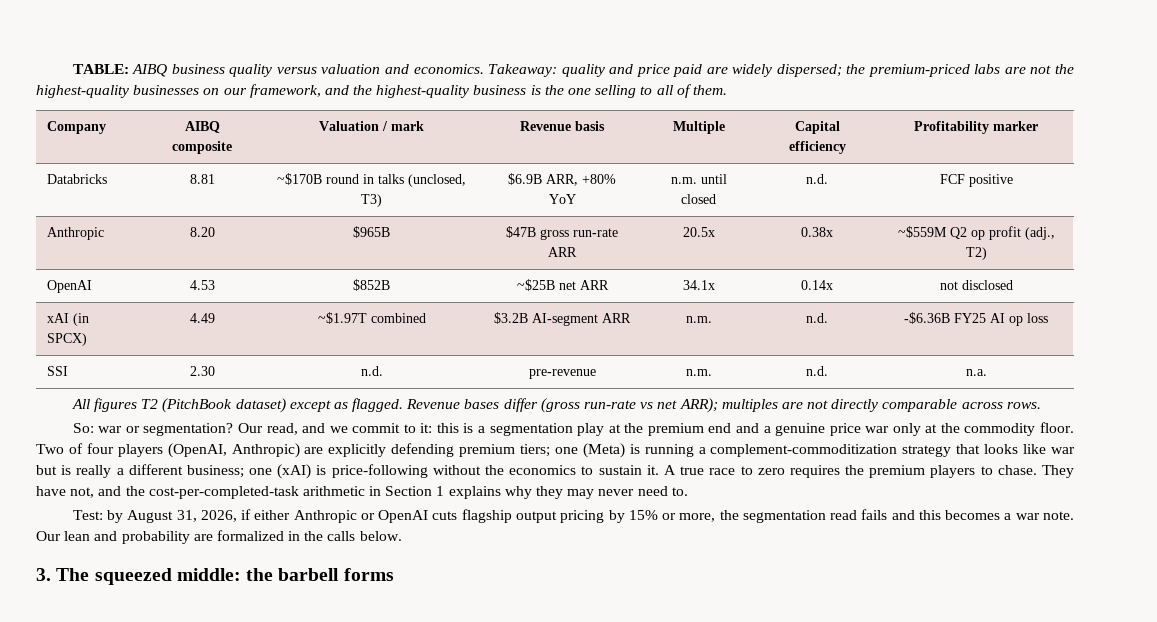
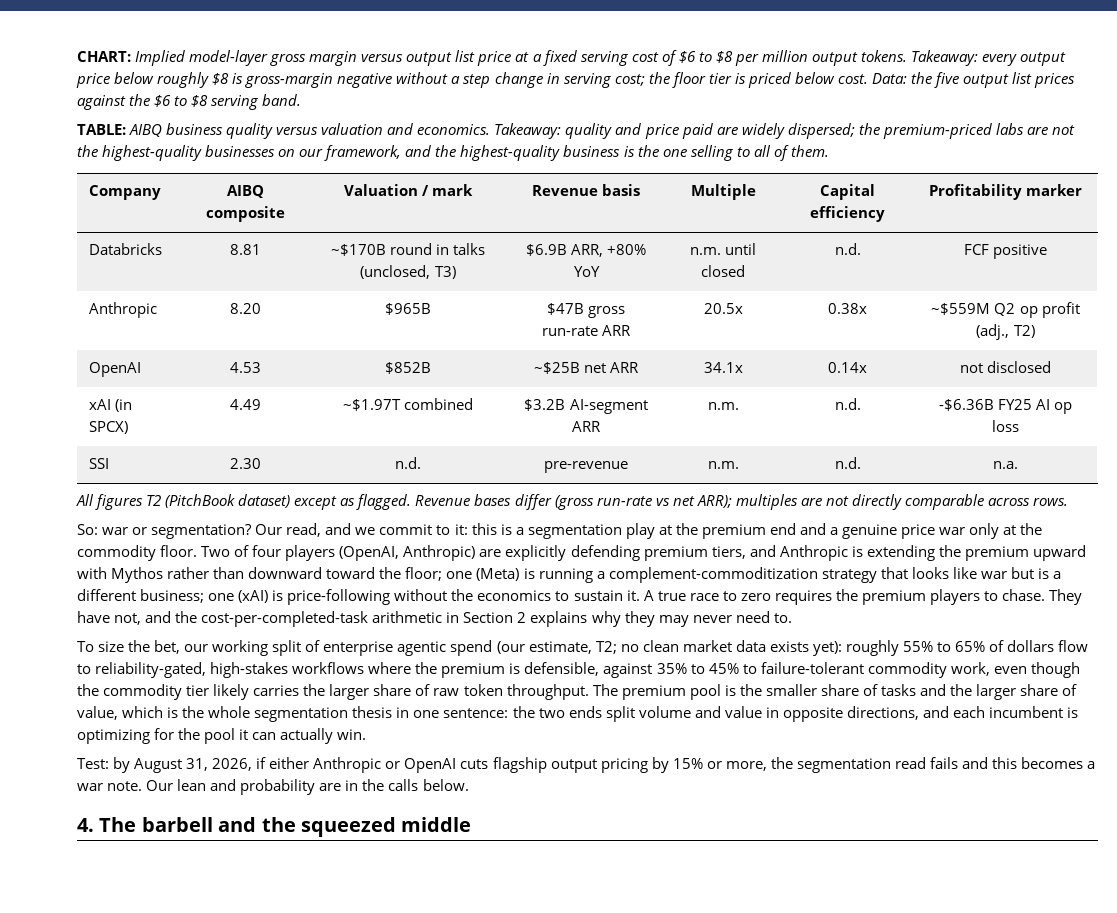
+ CHART: Implied model-layer gross margin versus output list price at a fixed serving cost of $6 to $8 per million output tokens. Takeaway: every output price below roughly $8 is gross-margin negative without a step change in serving cost; the floor tier is priced below cost. Data: the five output list prices against the $6 to $8 serving band.
- Two of four players (OpenAI, Anthropic) are explicitly defending premium tiers; one (Meta) is running a complement-commoditization strategy that looks like war but is really a different business; one (xAI) is price-following without the economics to sustain it.
+ Two of four players (OpenAI, Anthropic) are explicitly defending premium tiers, and Anthropic is extending the premium upward with Mythos rather than downward toward the floor; one (Meta) is running a complement-commoditization strategy that looks like war but is a different business; one (xAI) is price-following without the economics to sustain it.
- They have not, and the cost-per-completed-task arithmetic in Section 1 explains why they may never need to.
+ They have not, and the cost-per-completed-task arithmetic in Section 2 explains why they may never need to.
+ To size the bet, our working split of enterprise agentic spend (our estimate, T2; no clean market data exists yet): roughly 55% to 65% of dollars flow to reliability-gated, high-stakes workflows where the premium is defensible, against 35% to 45% to failure-tolerant commodity work, even though the commodity tier likely carries the larger share of raw token throughput. The premium pool is the smaller share of tasks and the larger share of value, which is the whole segmentation thesis in one sentence: the two ends split volume and value in opposite directions, and each incumbent is optimizing for the pool it can actually win.
- Our lean and probability are formalized in the calls below.
+ Our lean and probability are in the calls below.
- 3. The squeezed middle: the barbell forms
+ 4. The barbell and the squeezed middle

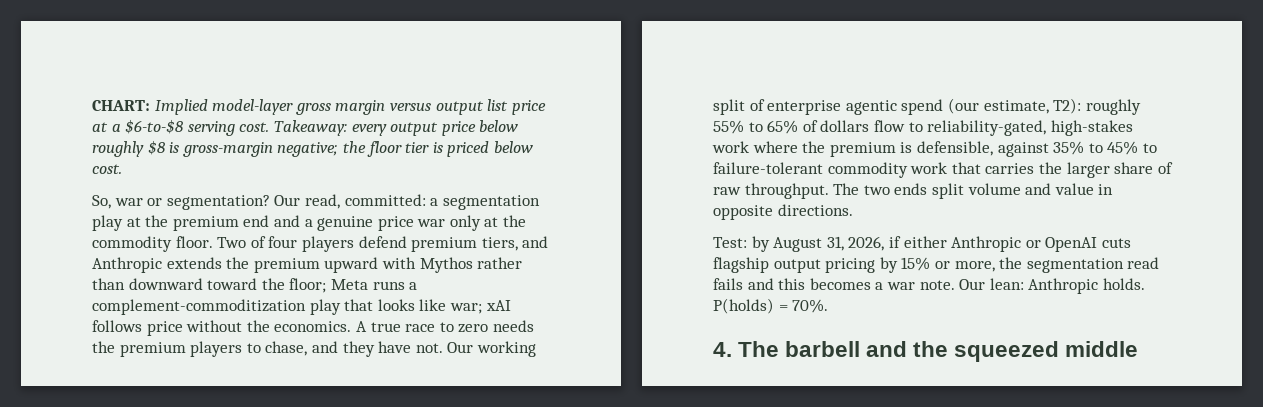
- CHART: Implied model-layer gross margin versus output list price at a fixed serving cost of $6 to $8 per million output tokens.
+ CHART: Implied model-layer gross margin versus output list price at a $6-to-$8 serving cost.
- Takeaway: every output price below roughly $8 is gross-margin negative without a step change in serving cost; the floor tier is priced below cost. Data: the five output list prices against the $6 to $8 serving band.
- TABLE: AIBQ business quality versus valuation and economics. Takeaway: quality and price paid are widely dispersed; the premium-priced labs are not the highest-quality businesses on our framework, and the highest-quality business is the one selling to all of them.
- Company | AIBQ composite | Valuation / mark | Revenue basis | Multiple | Capital efficiency | Profitability marker
- Databricks | 8.81 | ~$170B round in talks (unclosed, T3) | $6.9B ARR, +80% YoY | n.m. until closed | n.d. | FCF positive
- Anthropic | 8.20 | $965B | $47B gross run-rate ARR | 20.5x | 0.38x | ~$559M Q2 op profit (adj., T2)
- OpenAI | 4.53 | $852B | ~$25B net ARR | 34.1x | 0.14x | not disclosed
- xAI (in SPCX) | 4.49 | ~$1.97T combined | $3.2B AI-segment ARR | n.m. | n.d. | -$6.36B FY25 AI op loss
- SSI | 2.30 | n.d. | pre-revenue | n.m. | n.d. | n.a.
- All figures T2 (PitchBook dataset) except as flagged. Revenue bases differ (gross run-rate vs net ARR); multiples are not directly comparable across rows.
- So: war or segmentation?
+ Takeaway: every output price below roughly $8 is gross-margin negative; the floor tier is priced below cost.
+ So, war or segmentation?
- Our read, and we commit to it: this is a segmentation play at the premium end and a genuine price war only at the commodity floor.
+ Our read, committed: a segmentation play at the premium end and a genuine price war only at the commodity floor.
- Two of four players (OpenAI, Anthropic) are explicitly defending premium tiers, and Anthropic is extending the premium upward with Mythos rather than downward toward the floor; one (Meta) is running a complement-commoditization strategy that looks like war but is a different business; one (xAI) is price-following without the economics to sustain it.
+ Two of four players defend premium tiers, and Anthropic extends the premium upward with Mythos rather than downward toward the floor; Meta runs a complement-commoditization play that looks like war; xAI follows price without the economics.
- A true race to zero requires the premium players to chase. They have not, and the cost-per-completed-task arithmetic in Section 2 explains why they may never need to.
- To size the bet, our working split of enterprise agentic spend (our estimate, T2; no clean market data exists yet): roughly 55% to 65% of dollars flow to reliability-gated, high-stakes workflows where the premium is defensible, against 35% to 45% to failure-tolerant commodity work, even though the commodity tier likely carries the larger share of raw token throughput.
+ A true race to zero needs the premium players to chase, and they have not. Our working split of enterprise agentic spend (our estimate, T2): roughly 55% to 65% of dollars flow to reliability-gated, high-stakes work where the premium is defensible, against 35% to 45% to failure-tolerant commodity work that carries the larger share of raw throughput.
- The premium pool is the smaller share of tasks and the larger share of value, which is the whole segmentation thesis in one sentence: the two ends split volume and value in opposite directions, and each incumbent is optimizing for the pool it can actually win.
+ The two ends split volume and value in opposite directions.
- Our lean and probability are in the calls below.
+ Our lean: Anthropic holds. P(holds) = 70%.

